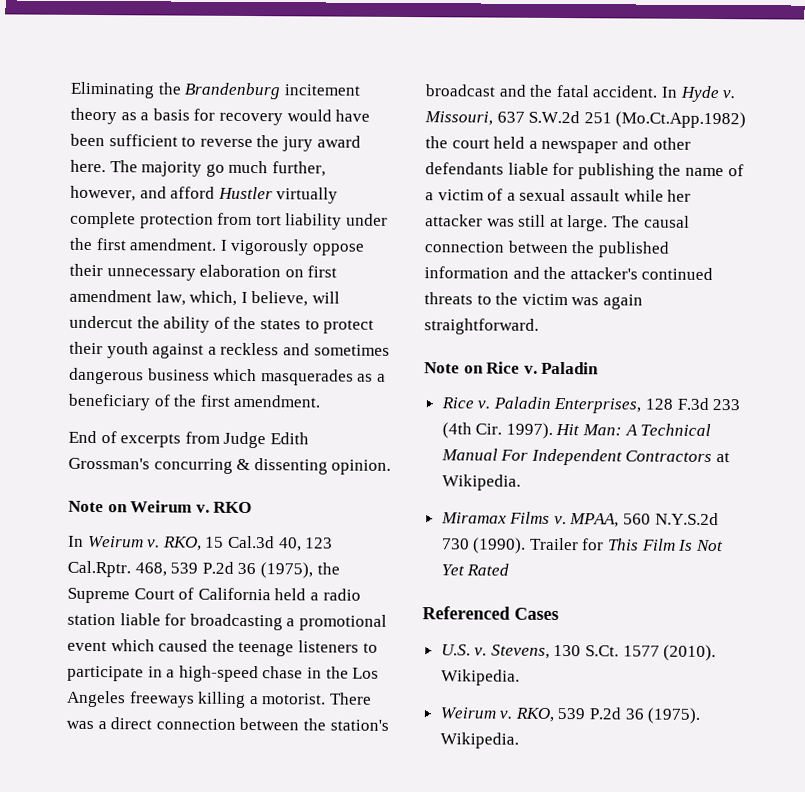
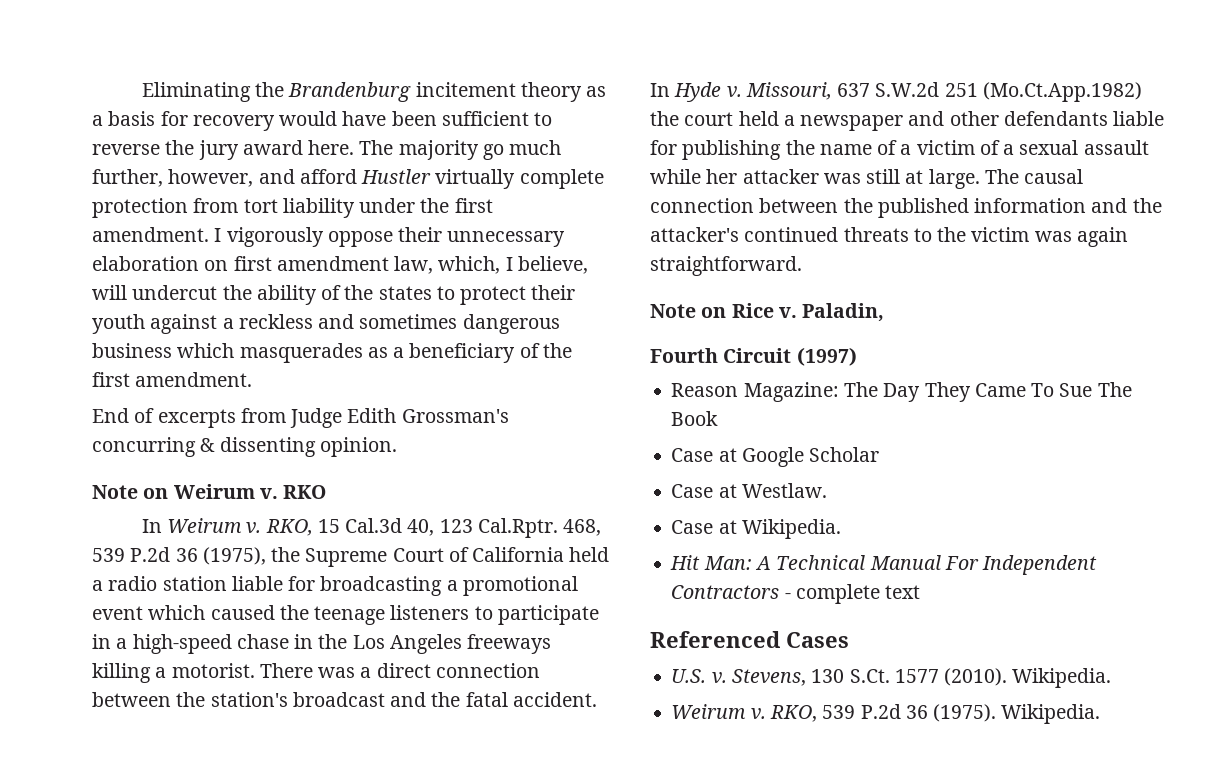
- Note on Rice v. Paladin
- Rice v. Paladin Enterprises, 128 F.3d 233 (4th Cir. 1997). Hit Man: A Technical Manual For Independent Contractors at Wikipedia.
- Miramax Films v. MPAA, 560 N.Y.S.2d 730 (1990). Trailer for This Film Is Not Yet Rated
+ Note on Rice v. Paladin,
+ Fourth Circuit (1997)
+ Reason Magazine: The Day They Came To Sue The Book
+ Case at Google Scholar
+ Case at Westlaw.
+ Case at Wikipedia.
+ Hit Man: A Technical Manual For Independent Contractors - complete text

